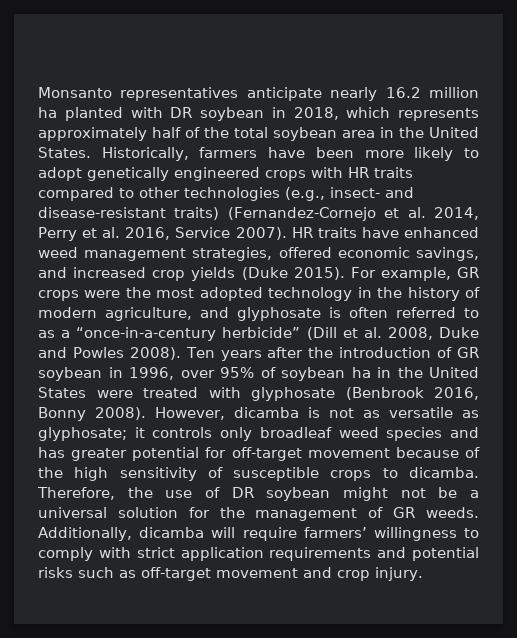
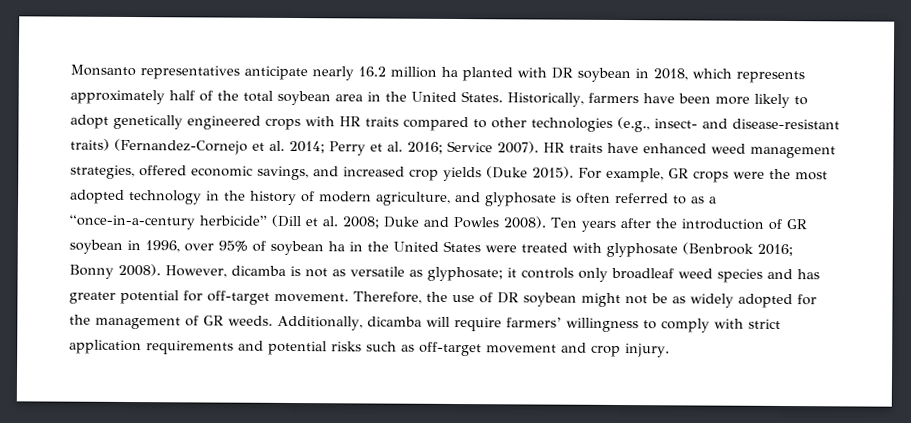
- Historically, farmers have been more likely to adopt genetically engineered crops with HR traits compared to other technologies (e.g., insect- and disease-resistant traits) (Fernandez-Cornejo et al. 2014, Perry et al. 2016, Service 2007).
+ Historically, farmers have been more likely to adopt genetically engineered crops with HR traits compared to other technologies (e.g., insect- and disease-resistant traits) (Fernandez-Cornejo et al. 2014; Perry et al. 2016; Service 2007).
- For example, GR crops were the most adopted technology in the history of modern agriculture, and glyphosate is often referred to as a “once-in-a-century herbicide” (Dill et al. 2008, Duke and Powles 2008).
+ For example, GR crops were the most adopted technology in the history of modern agriculture, and glyphosate is often referred to as a “once-in-a-century herbicide” (Dill et al. 2008; Duke and Powles 2008).
- Ten years after the introduction of GR soybean in 1996, over 95% of soybean ha in the United States were treated with glyphosate (Benbrook 2016, Bonny 2008).
+ Ten years after the introduction of GR soybean in 1996, over 95% of soybean ha in the United States were treated with glyphosate (Benbrook 2016; Bonny 2008).
- However, dicamba is not as versatile as glyphosate; it controls only broadleaf weed species and has greater potential for off-target movement because of the high sensitivity of susceptible crops to dicamba.
+ However, dicamba is not as versatile as glyphosate; it controls only broadleaf weed species and has greater potential for off-target movement.
- Therefore, the use of DR soybean might not be a universal solution for the management of GR weeds.
+ Therefore, the use of DR soybean might not be as widely adopted for the management of GR weeds.

